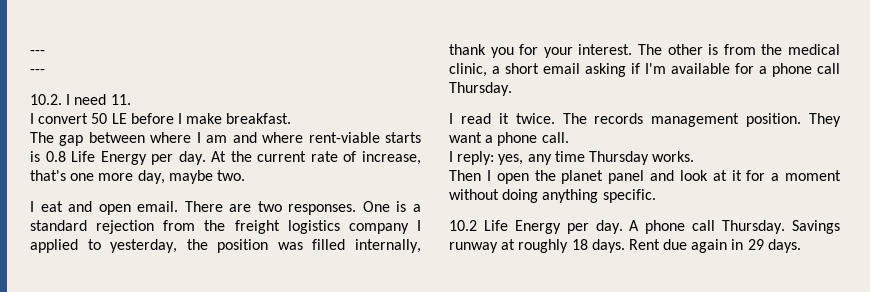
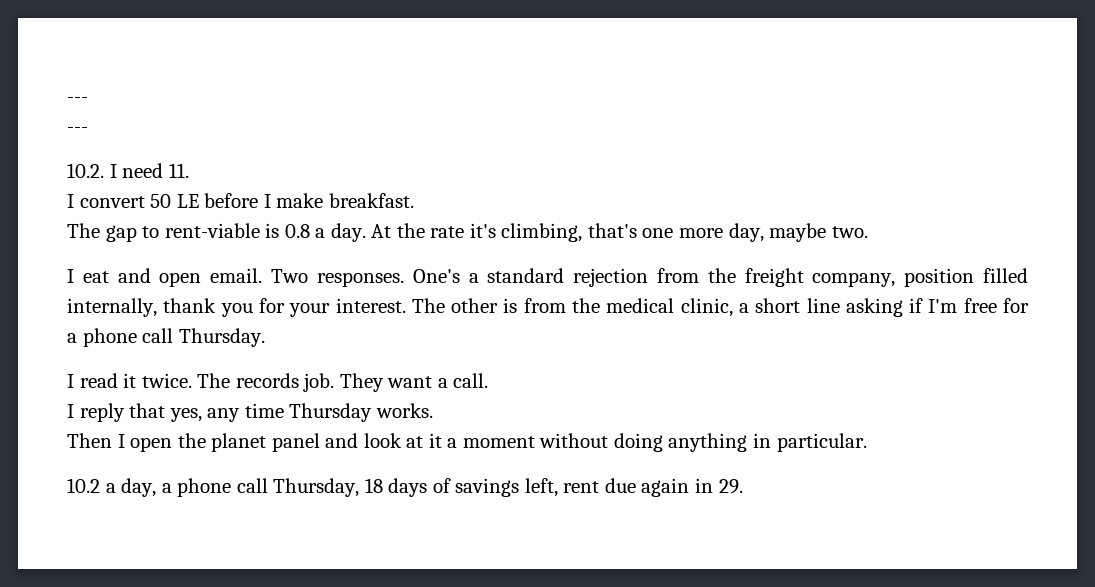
- The gap between where I am and where rent-viable starts is 0.8 Life Energy per day. At the current rate of increase, that's one more day, maybe two.
+ The gap to rent-viable is 0.8 a day. At the rate it's climbing, that's one more day, maybe two.
- There are two responses. One is a standard rejection from the freight logistics company I applied to yesterday, the position was filled internally, thank you for your interest.
+ Two responses. One's a standard rejection from the freight company, position filled internally, thank you for your interest.
- The other is from the medical clinic, a short email asking if I'm available for a phone call Thursday.
+ The other is from the medical clinic, a short line asking if I'm free for a phone call Thursday.
- The records management position.
+ The records job.
- They want a phone call.
+ They want a call.
- I reply: yes, any time Thursday works.
+ I reply that yes, any time Thursday works.
- Then I open the planet panel and look at it for a moment without doing anything specific.
+ Then I open the planet panel and look at it a moment without doing anything in particular.
- 10.2 Life Energy per day. A phone call Thursday. Savings runway at roughly 18 days. Rent due again in 29 days.
+ 10.2 a day, a phone call Thursday, 18 days of savings left, rent due again in 29.

